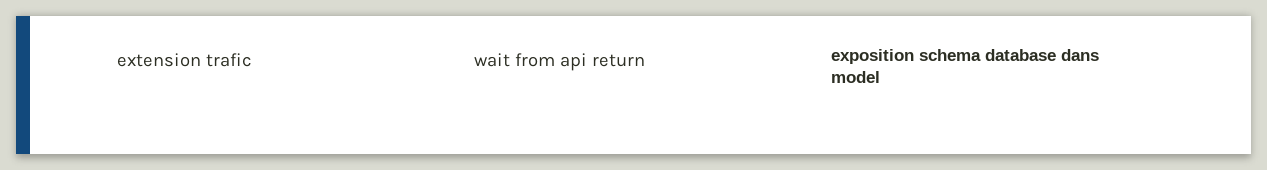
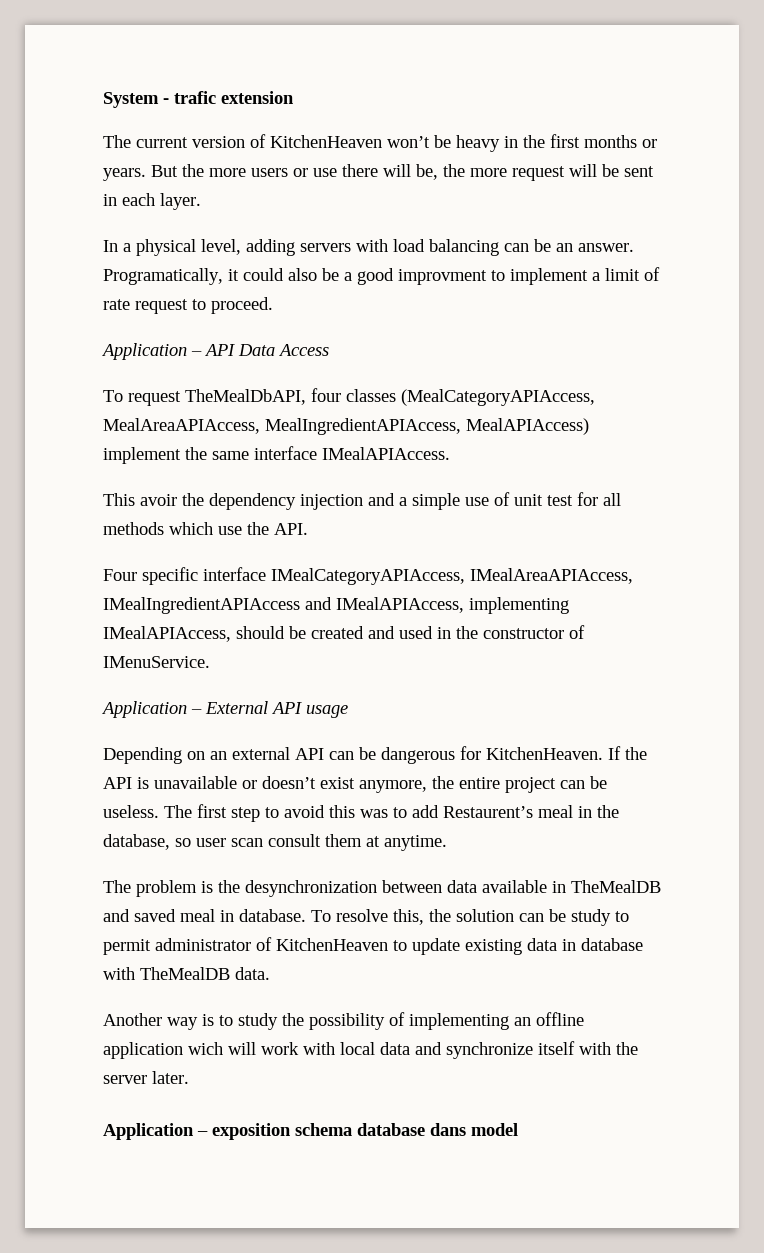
- extension trafic
- wait from api return
- exposition schema database dans model
+ System - trafic extension
+ The current version of KitchenHeaven won’t be heavy in the first months or years. But the more users or use there will be, the more request will be sent in each layer.
+ In a physical level, adding servers with load balancing can be an answer. Programatically, it could also be a good improvment to implement a limit of rate request to proceed.
+ Application – API Data Access
+ To request TheMealDbAPI, four classes (MealCategoryAPIAccess, MealAreaAPIAccess, MealIngredientAPIAccess, MealAPIAccess) implement the same interface IMealAPIAccess.
+ This avoir the dependency injection and a simple use of unit test for all methods which use the API.
+ Four specific interface IMealCategoryAPIAccess, IMealAreaAPIAccess, IMealIngredientAPIAccess and IMealAPIAccess, implementing IMealAPIAccess, should be created and used in the constructor of IMenuService.
+ Application – External API usage
+ Depending on an external API can be dangerous for KitchenHeaven. If the API is unavailable or doesn’t exist anymore, the entire project can be useless. The first step to avoid this was to add Restaurent’s meal in the database, so user scan consult them at anytime.
+ The problem is the desynchronization between data available in TheMealDB and saved meal in database. To resolve this, the solution can be study to permit administrator of KitchenHeaven to update existing data in database with TheMealDB data.
+ Another way is to study the possibility of implementing an offline application wich will work with local data and synchronize itself with the server later.
+ Application – exposition schema database dans model

